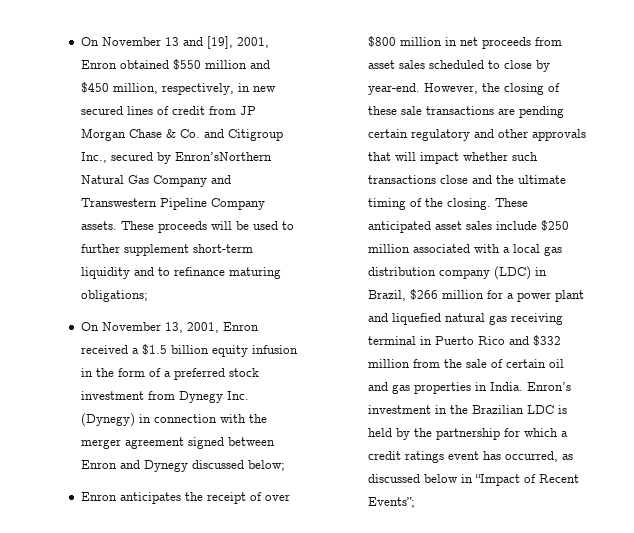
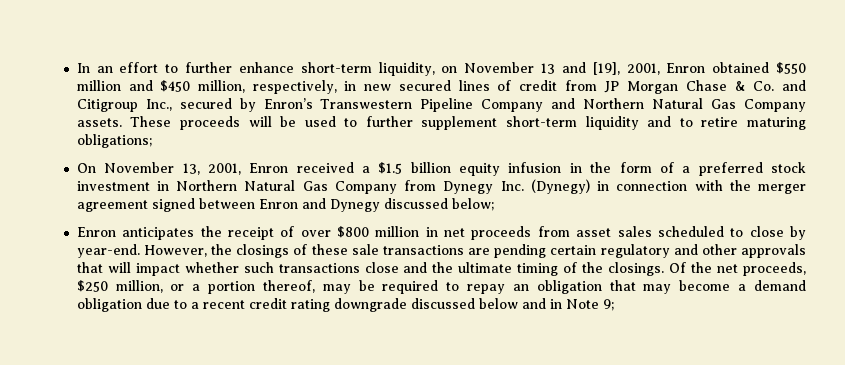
- On November 13 and [19], 2001, Enron obtained $550 million and $450 million, respectively, in new secured lines of credit from JP Morgan Chase & Co. and Citigroup Inc., secured by Enron’sNorthern Natural Gas Company and Transwestern Pipeline Company assets.
+ In an effort to further enhance short-term liquidity, on November 13 and [19], 2001, Enron obtained $550 million and $450 million, respectively, in new secured lines of credit from JP Morgan Chase & Co. and Citigroup Inc., secured by Enron’s Transwestern Pipeline Company and Northern Natural Gas Company assets.
- These proceeds will be used to further supplement short-term liquidity and to refinance maturing obligations;
+ These proceeds will be used to further supplement short-term liquidity and to retire maturing obligations;
- On November 13, 2001, Enron received a $1.5 billion equity infusion in the form of a preferred stock investment from Dynegy Inc. (Dynegy) in connection with the merger agreement signed between Enron and Dynegy discussed below;
+ On November 13, 2001, Enron received a $1.5 billion equity infusion in the form of a preferred stock investment in Northern Natural Gas Company from Dynegy Inc. (Dynegy) in connection with the merger agreement signed between Enron and Dynegy discussed below;
- However, the closing of these sale transactions are pending certain regulatory and other approvals that will impact whether such transactions close and the ultimate timing of the closing. These anticipated asset sales include $250 million associated with a local gas distribution company (LDC) in Brazil, $266 million for a power plant and liquefied natural gas receiving terminal in Puerto Rico and $332 million from the sale of certain oil and gas properties in India. Enron’s investment in the Brazilian LDC is held by the partnership for which a credit ratings event has occurred, as discussed below in “Impact of Recent Events”;
+ However, the closings of these sale transactions are pending certain regulatory and other approvals that will impact whether such transactions close and the ultimate timing of the closings. Of the net proceeds, $250 million, or a portion thereof, may be required to repay an obligation that may become a demand obligation due to a recent credit rating downgrade discussed below and in Note 9;

